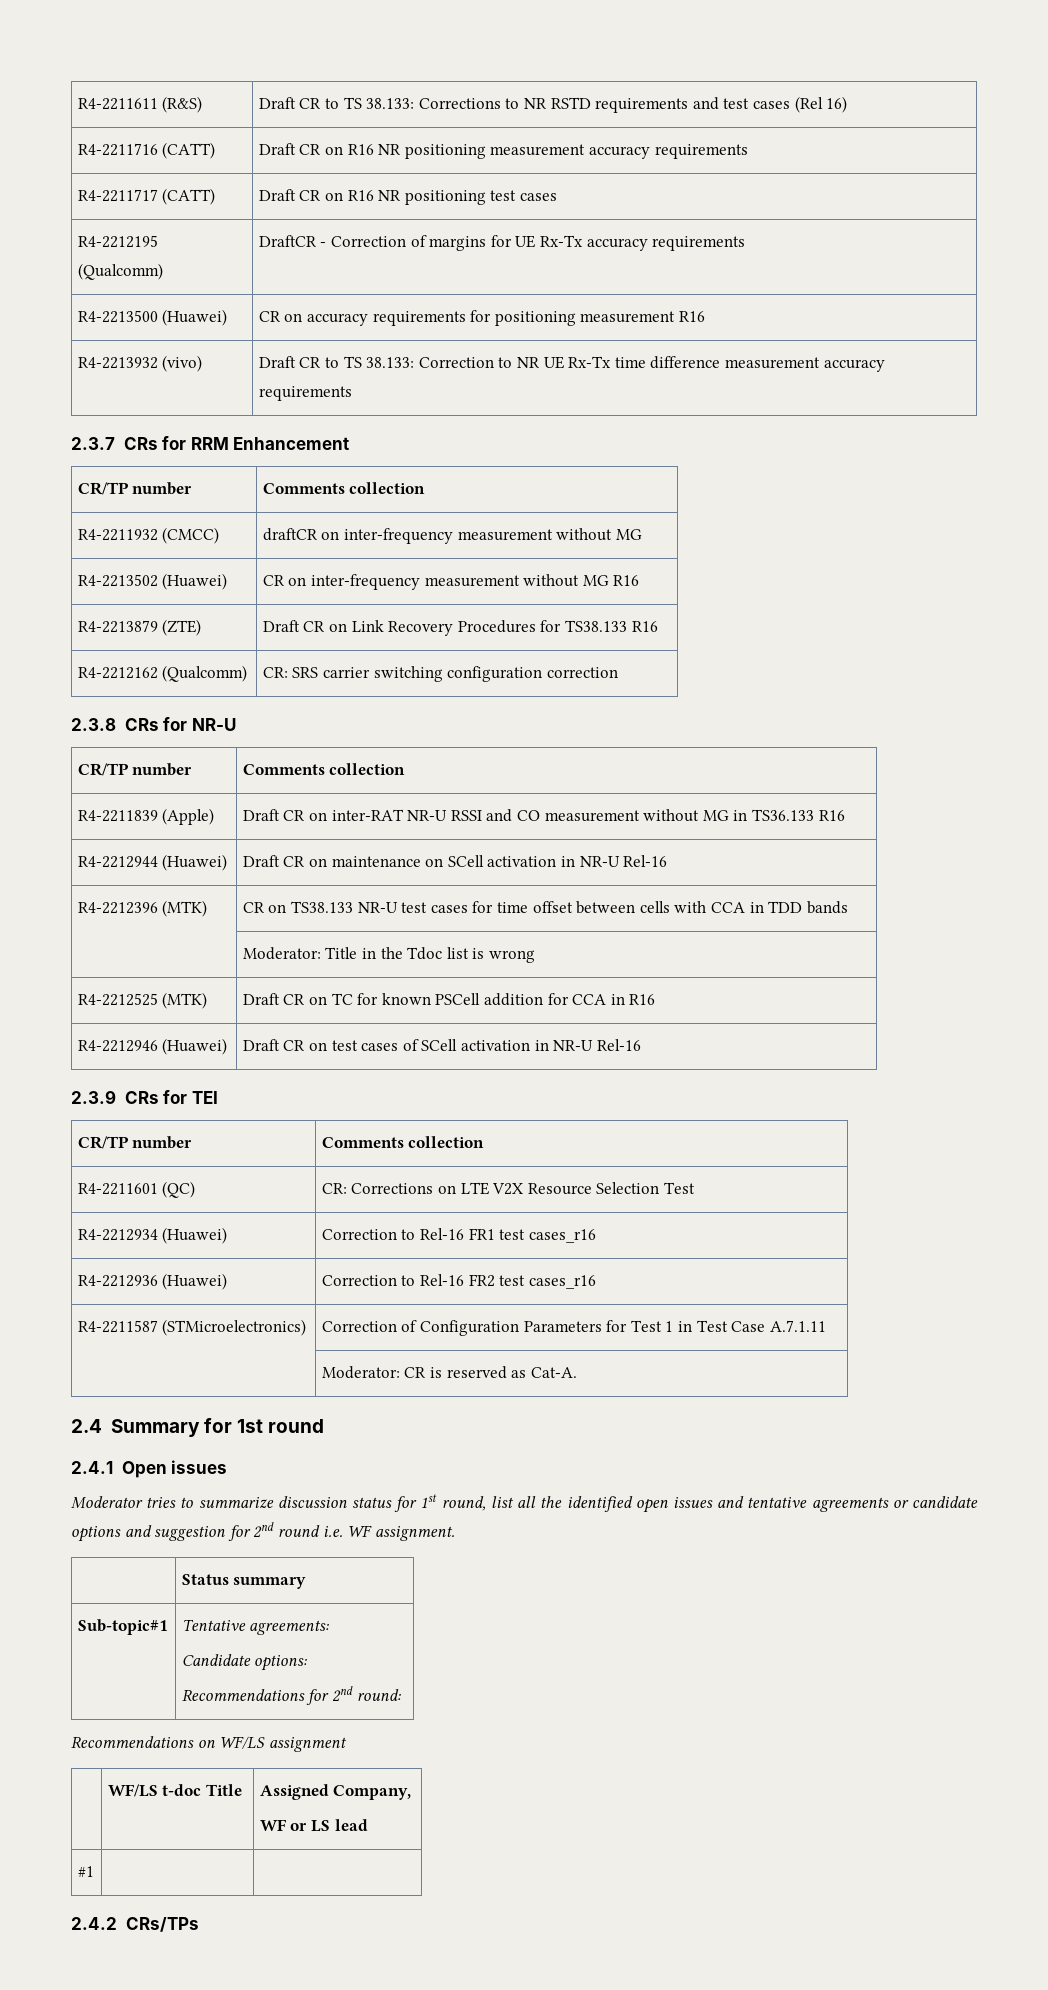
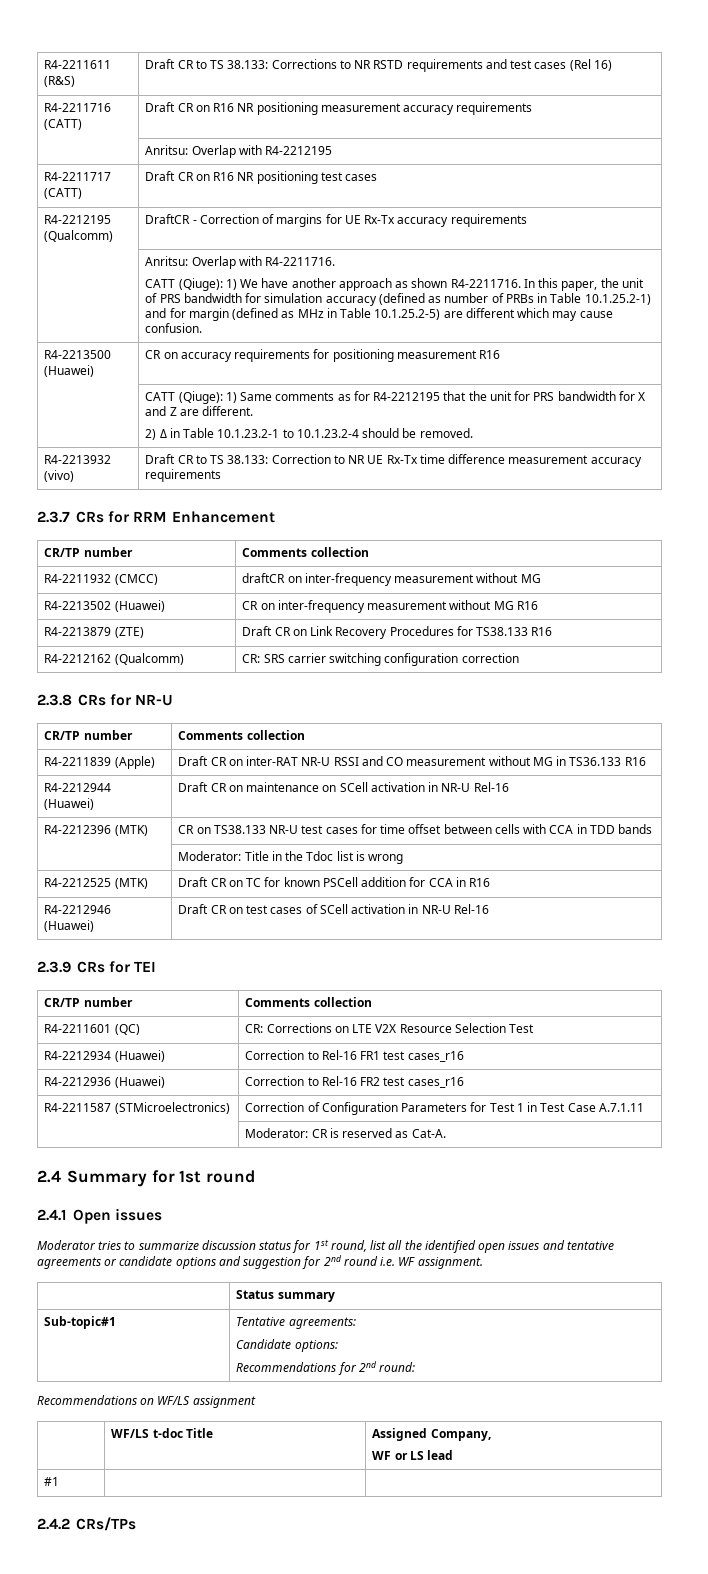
+ | Anritsu: Overlap with R4-2212195
+ Anritsu: Overlap with R4-2211716.
+ CATT (Qiuge): 1) We have another approach as shown R4-2211716. In this paper, the unit of PRS bandwidth for simulation accuracy (defined as number of PRBs in Table 10.1.25.2-1) and for margin (defined as MHz in Table 10.1.25.2-5) are different which may cause confusion.
+ | CATT (Qiuge): 1) Same comments as for R4-2212195 that the unit for PRS bandwidth for X and Z are different.
+ 2) Δ in Table 10.1.23.2-1 to 10.1.23.2-4 should be removed.

